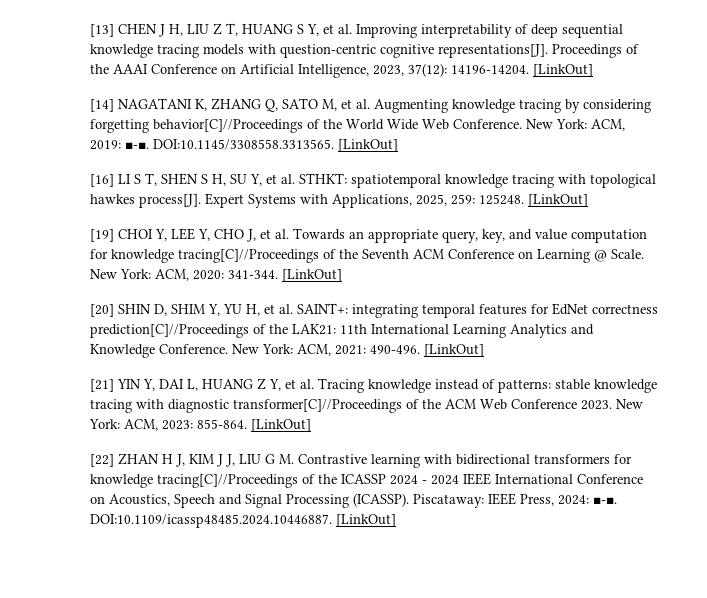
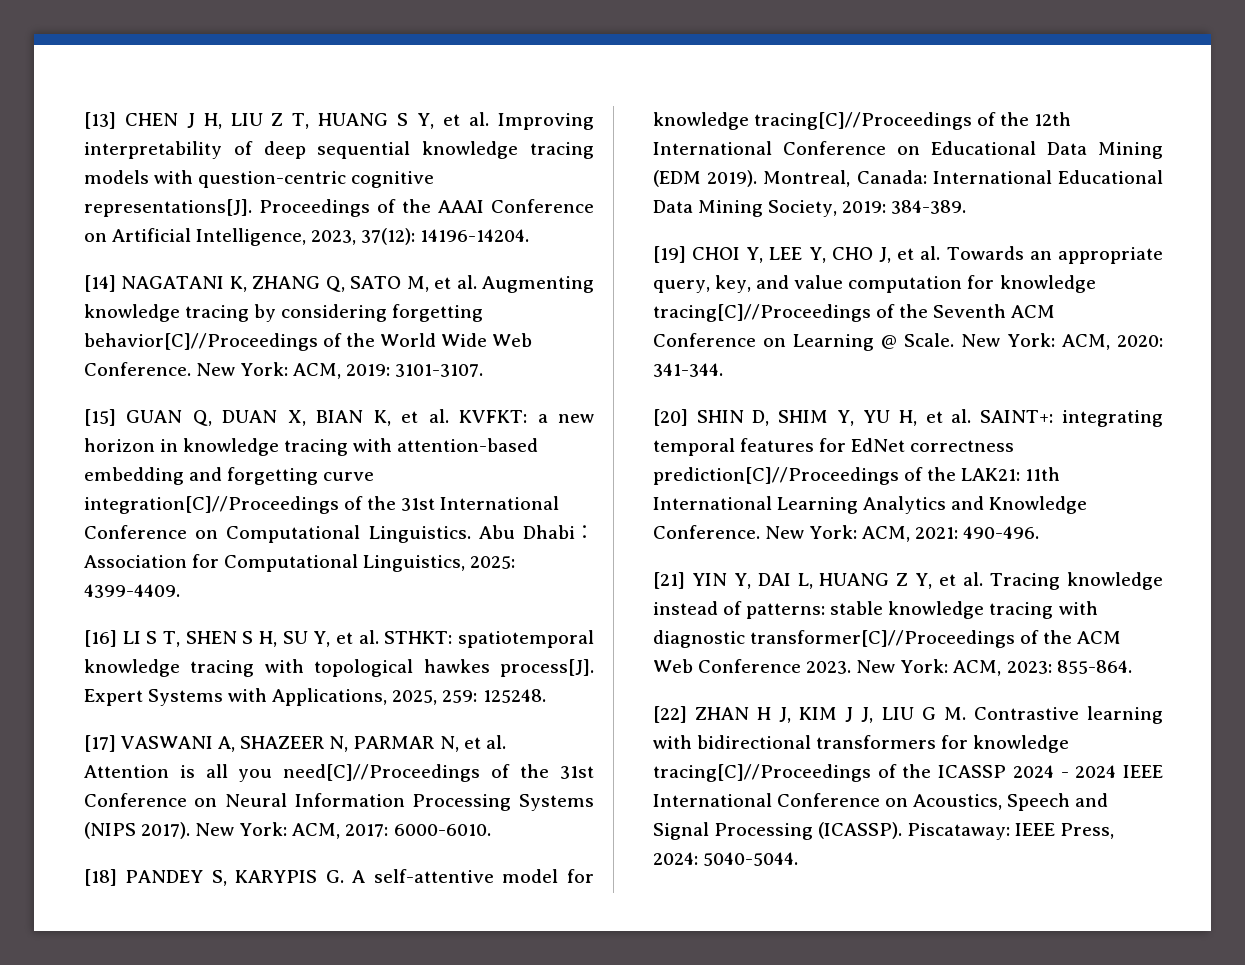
- Proceedings of the AAAI Conference on Artificial Intelligence, 2023, 37(12): 14196-14204. [LinkOut]
+ Proceedings of the AAAI Conference on Artificial Intelligence, 2023, 37(12): 14196-14204.
- New York: ACM, 2019: ■-■. DOI:10.1145/3308558.3313565. [LinkOut]
+ New York: ACM, 2019: 3101-3107.
+ [15] GUAN Q, DUAN X, BIAN K, et al. KVFKT: a new horizon in knowledge tracing with attention-based embedding and forgetting curve integration[C]//Proceedings of the 31st International Conference on Computational Linguistics. Abu Dhabi：Association for Computational Linguistics, 2025: 4399-4409.
- Expert Systems with Applications, 2025, 259: 125248. [LinkOut]
+ Expert Systems with Applications, 2025, 259: 125248.
+ [17] VASWANI A, SHAZEER N, PARMAR N, et al. Attention is all you need[C]//Proceedings of the 31st Conference on Neural Information Processing Systems (NIPS 2017). New York: ACM, 2017: 6000-6010.
+ [18] PANDEY S, KARYPIS G. A self-attentive model for knowledge tracing[C]//Proceedings of the 12th International Conference on Educational Data Mining (EDM 2019). Montreal, Canada: International Educational Data Mining Society, 2019: 384-389.
- New York: ACM, 2020: 341-344. [LinkOut]
+ New York: ACM, 2020: 341-344.
- New York: ACM, 2021: 490-496. [LinkOut]
+ New York: ACM, 2021: 490-496.
- New York: ACM, 2023: 855-864. [LinkOut]
+ New York: ACM, 2023: 855-864.
- Piscataway: IEEE Press, 2024: ■-■. DOI:10.1109/icassp48485.2024.10446887. [LinkOut]
+ Piscataway: IEEE Press, 2024: 5040-5044.

